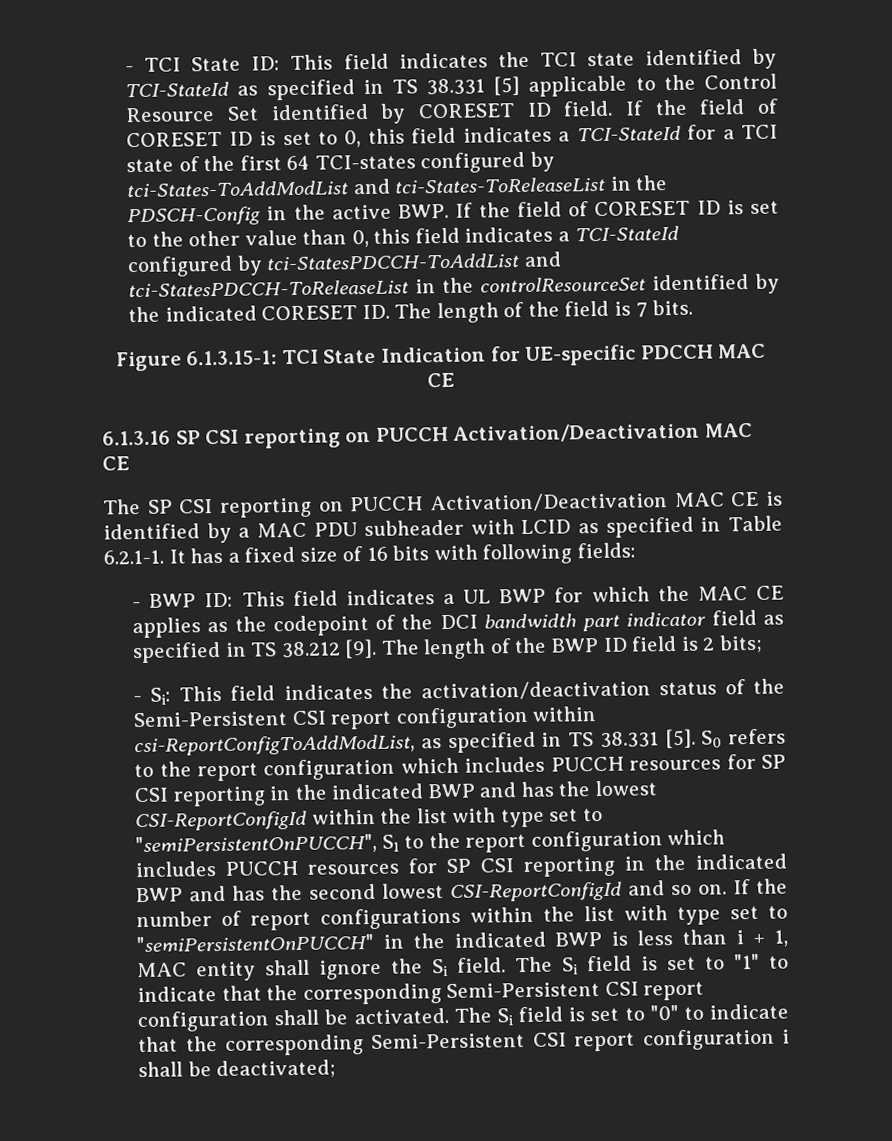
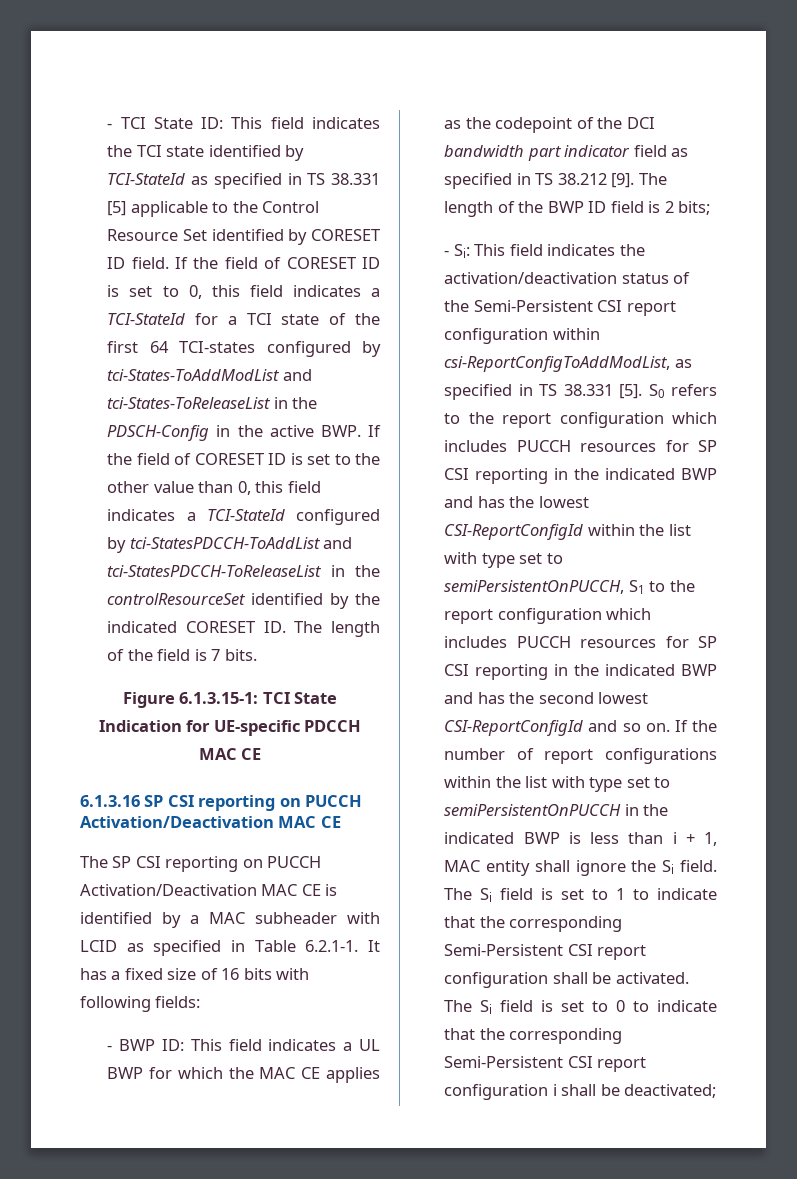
- The SP CSI reporting on PUCCH Activation/Deactivation MAC CE is identified by a MAC PDU subheader with LCID as specified in Table 6.2.1-1. It has a fixed size of 16 bits with following fields:
+ The SP CSI reporting on PUCCH Activation/Deactivation MAC CE is identified by a MAC subheader with LCID as specified in Table 6.2.1-1. It has a fixed size of 16 bits with following fields:
- S0 refers to the report configuration which includes PUCCH resources for SP CSI reporting in the indicated BWP and has the lowest CSI-ReportConfigId within the list with type set to "semiPersistentOnPUCCH", S1 to the report configuration which includes PUCCH resources for SP CSI reporting in the indicated BWP and has the second lowest CSI-ReportConfigId and so on.
+ S0 refers to the report configuration which includes PUCCH resources for SP CSI reporting in the indicated BWP and has the lowest CSI-ReportConfigId within the list with type set to semiPersistentOnPUCCH, S1 to the report configuration which includes PUCCH resources for SP CSI reporting in the indicated BWP and has the second lowest CSI-ReportConfigId and so on.
- If the number of report configurations within the list with type set to "semiPersistentOnPUCCH" in the indicated BWP is less than i + 1, MAC entity shall ignore the Si field.
+ If the number of report configurations within the list with type set to semiPersistentOnPUCCH in the indicated BWP is less than i + 1, MAC entity shall ignore the Si field.
- The Si field is set to "1" to indicate that the corresponding Semi-Persistent CSI report configuration shall be activated.
+ The Si field is set to 1 to indicate that the corresponding Semi-Persistent CSI report configuration shall be activated.
- The Si field is set to "0" to indicate that the corresponding Semi-Persistent CSI report configuration i shall be deactivated;
+ The Si field is set to 0 to indicate that the corresponding Semi-Persistent CSI report configuration i shall be deactivated;

